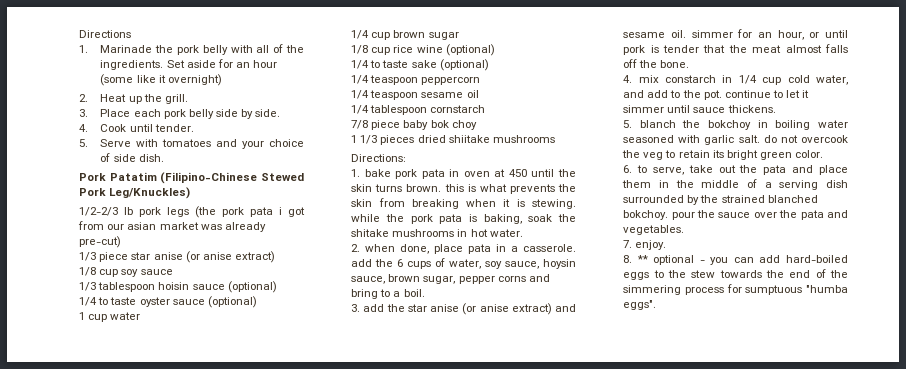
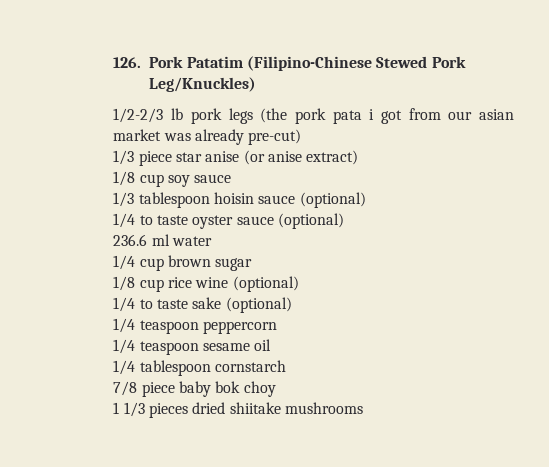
- Directions
- 1. Marinade the pork belly with all of the ingredients. Set aside for an hour (some like it overnight)
- 2. Heat up the grill.
- 3. Place each pork belly side by side.
- 4. Cook until tender.
- 5. Serve with tomatoes and your choice of side dish.
- Pork Patatim (Filipino-Chinese Stewed Pork Leg/Knuckles)
+ 126. Pork Patatim (Filipino-Chinese Stewed Pork Leg/Knuckles)
- 1 cup water
+ 236.6 ml water
- Directions:
- 1. bake pork pata in oven at 450 until the skin turns brown. this is what prevents the skin from breaking when it is stewing. while the pork pata is baking, soak the shitake mushrooms in hot water.
- 2. when done, place pata in a casserole. add the 6 cups of water, soy sauce, hoysin sauce, brown sugar, pepper corns and bring to a boil.
- 3. add the star anise (or anise extract) and sesame oil. simmer for an hour, or until pork is tender that the meat almost falls off the bone.
- 4. mix constarch in 1/4 cup cold water, and add to the pot. continue to let it simmer until sauce thickens.
- 5. blanch the bokchoy in boiling water seasoned with garlic salt. do not overcook the veg to retain its bright green color.
- 6. to serve, take out the pata and place them in the middle of a serving dish surrounded by the strained blanched bokchoy. pour the sauce over the pata and vegetables.
- 7. enjoy.
- 8. ** optional - you can add hard-boiled eggs to the stew towards the end of the simmering process for sumptuous "humba eggs".

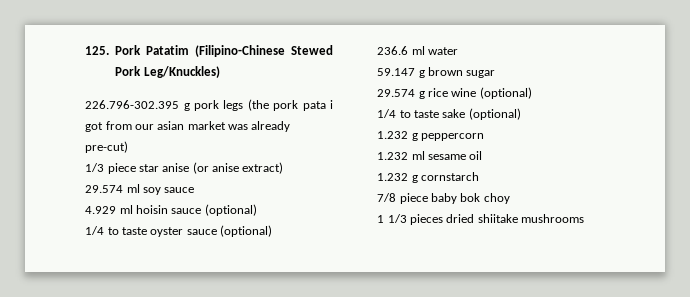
- 126. Pork Patatim (Filipino-Chinese Stewed Pork Leg/Knuckles)
+ 125. Pork Patatim (Filipino-Chinese Stewed Pork Leg/Knuckles)
- 1/2-2/3 lb pork legs (the pork pata i got from our asian market was already pre-cut)
+ 226.796-302.395 g pork legs (the pork pata i got from our asian market was already pre-cut)
- 1/8 cup soy sauce
+ 29.574 ml soy sauce
- 1/3 tablespoon hoisin sauce (optional)
+ 4.929 ml hoisin sauce (optional)
- 1/4 cup brown sugar
+ 59.147 g brown sugar
- 1/8 cup rice wine (optional)
+ 29.574 g rice wine (optional)
- 1/4 teaspoon peppercorn
+ 1.232 g peppercorn
- 1/4 teaspoon sesame oil
+ 1.232 ml sesame oil
- 1/4 tablespoon cornstarch
+ 1.232 g cornstarch

